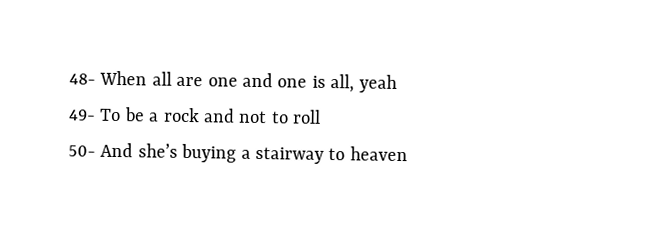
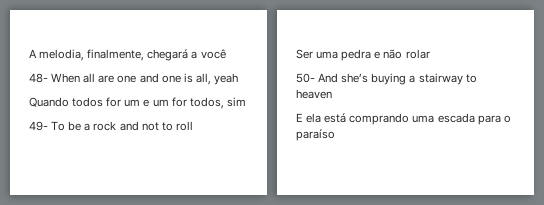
+ A melodia, finalmente, chegará a você
+ Quando todos for um e um for todos, sim
+ Ser uma pedra e não rolar
+ E ela está comprando uma escada para o paraíso

